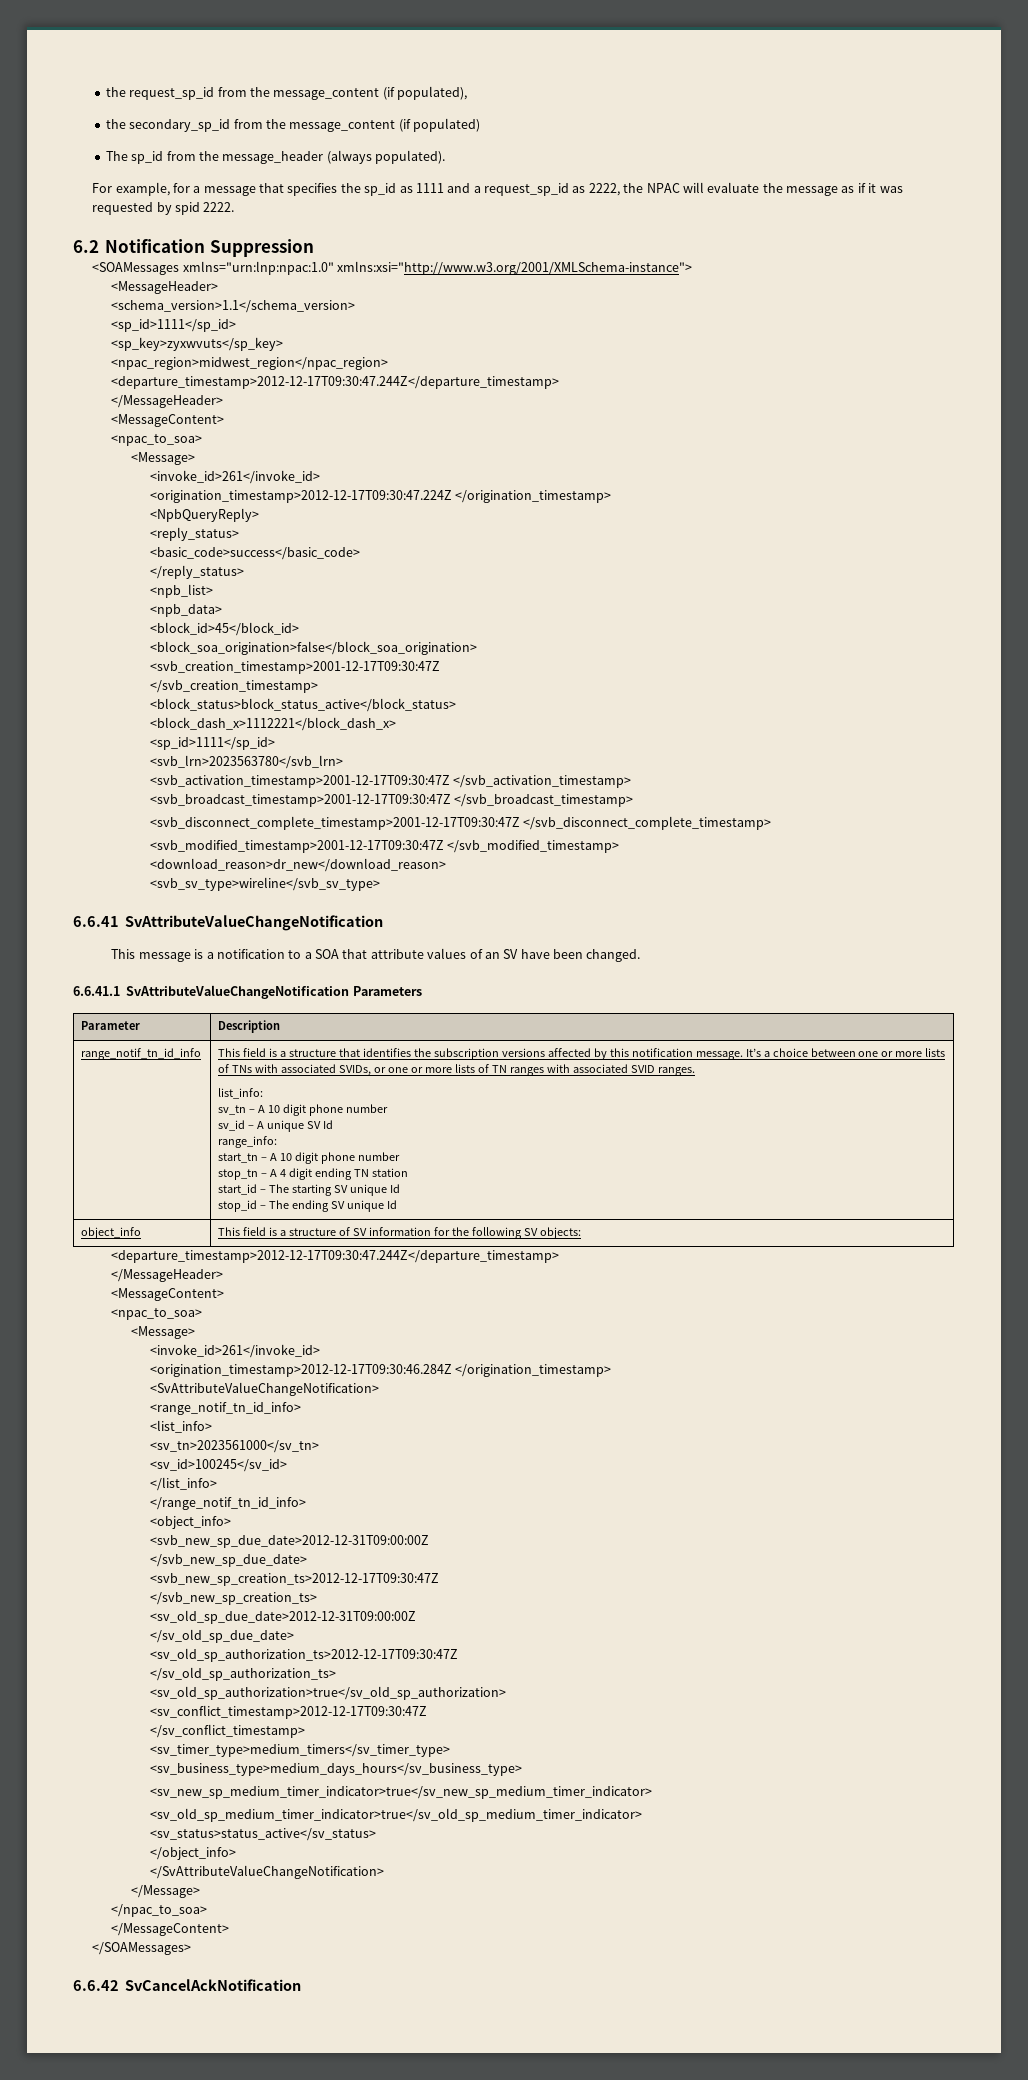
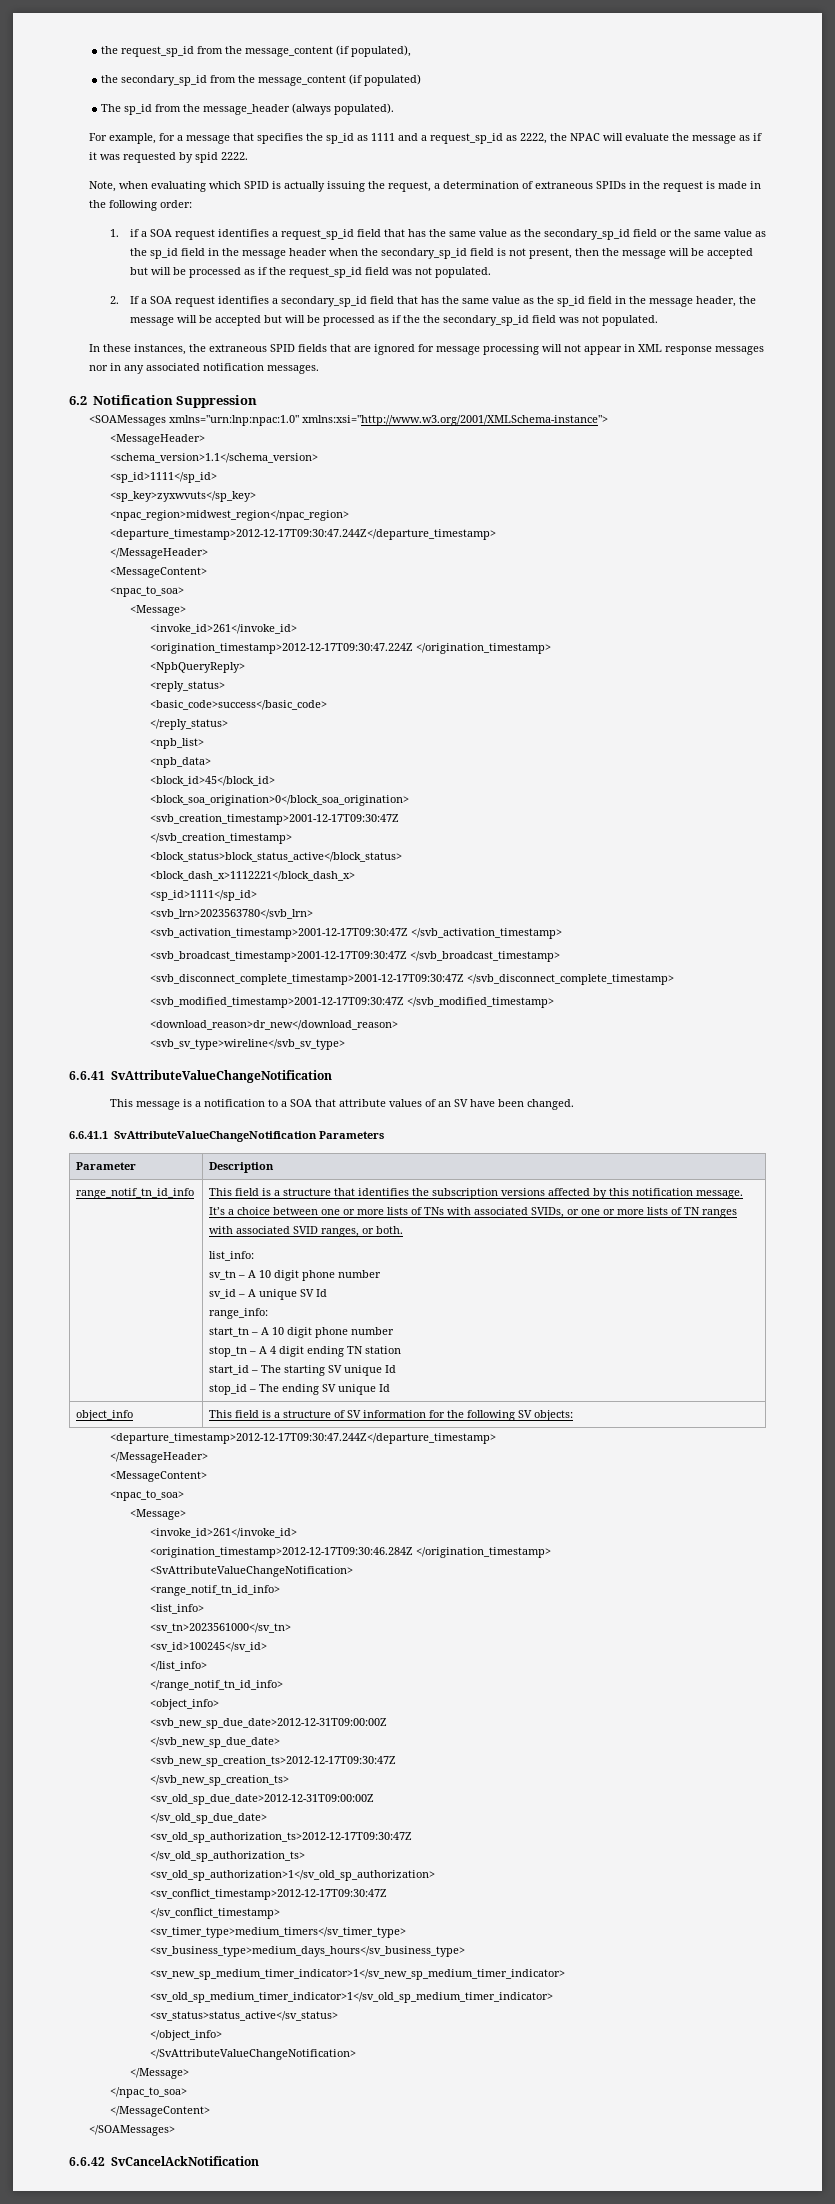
+ Note, when evaluating which SPID is actually issuing the request, a determination of extraneous SPIDs in the request is made in the following order:
+ 1. if a SOA request identifies a request_sp_id field that has the same value as the secondary_sp_id field or the same value as the sp_id field in the message header when the secondary_sp_id field is not present, then the message will be accepted but will be processed as if the request_sp_id field was not populated.
+ 2. If a SOA request identifies a secondary_sp_id field that has the same value as the sp_id field in the message header, the message will be accepted but will be processed as if the the secondary_sp_id field was not populated.
+ In these instances, the extraneous SPID fields that are ignored for message processing will not appear in XML response messages nor in any associated notification messages.
- <block_soa_origination>false</block_soa_origination>
+ <block_soa_origination>0</block_soa_origination>
- It’s a choice between one or more lists of TNs with associated SVIDs, or one or more lists of TN ranges with associated SVID ranges.
+ It’s a choice between one or more lists of TNs with associated SVIDs, or one or more lists of TN ranges with associated SVID ranges, or both.
- <sv_old_sp_authorization>true</sv_old_sp_authorization>
+ <sv_old_sp_authorization>1</sv_old_sp_authorization>
- <sv_new_sp_medium_timer_indicator>true</sv_new_sp_medium_timer_indicator>
- <sv_old_sp_medium_timer_indicator>true</sv_old_sp_medium_timer_indicator>
+ <sv_new_sp_medium_timer_indicator>1</sv_new_sp_medium_timer_indicator>
+ <sv_old_sp_medium_timer_indicator>1</sv_old_sp_medium_timer_indicator>

